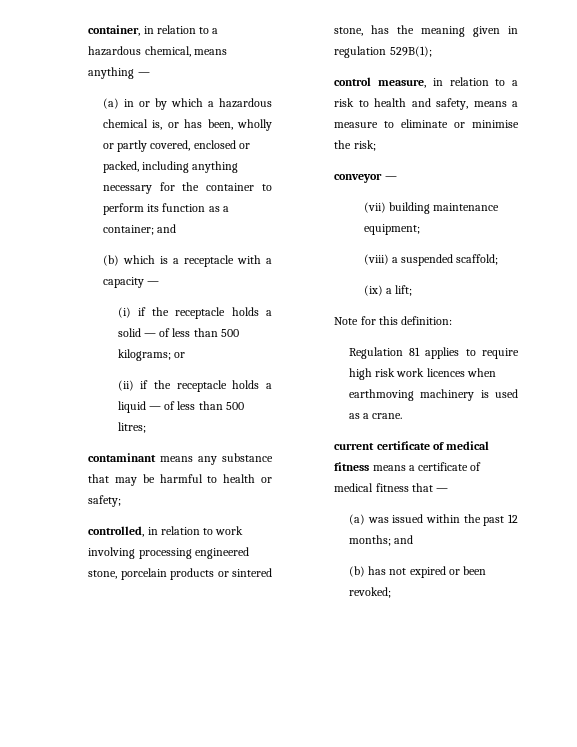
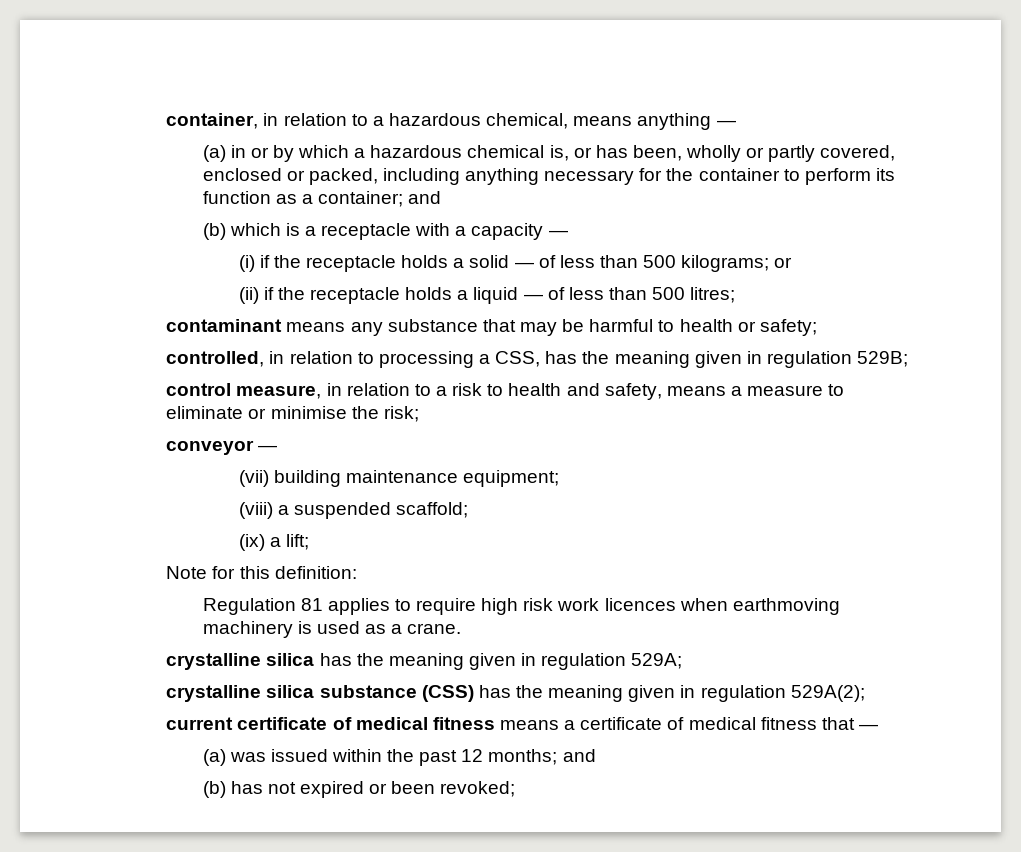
- controlled, in relation to work involving processing engineered stone, porcelain products or sintered stone, has the meaning given in regulation 529B(1);
+ controlled, in relation to processing a CSS, has the meaning given in regulation 529B;
+ crystalline silica has the meaning given in regulation 529A;
+ crystalline silica substance (CSS) has the meaning given in regulation 529A(2);

